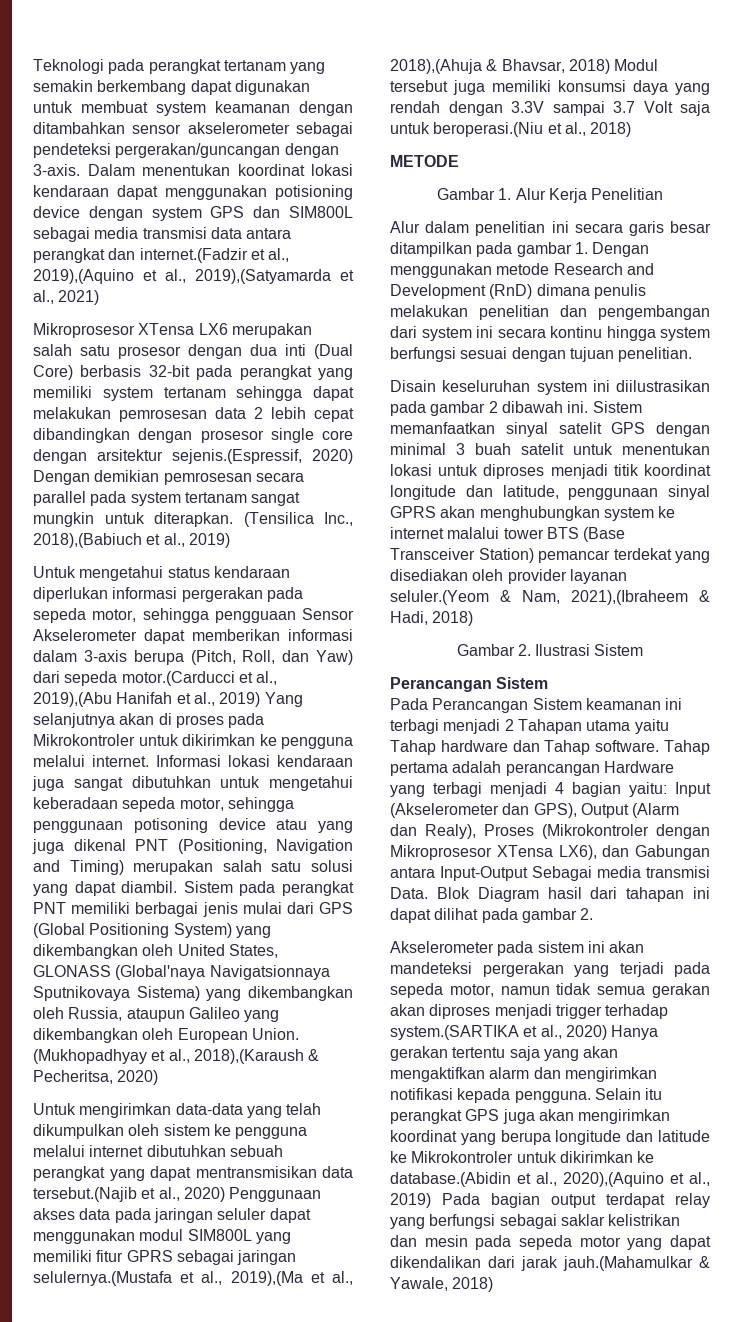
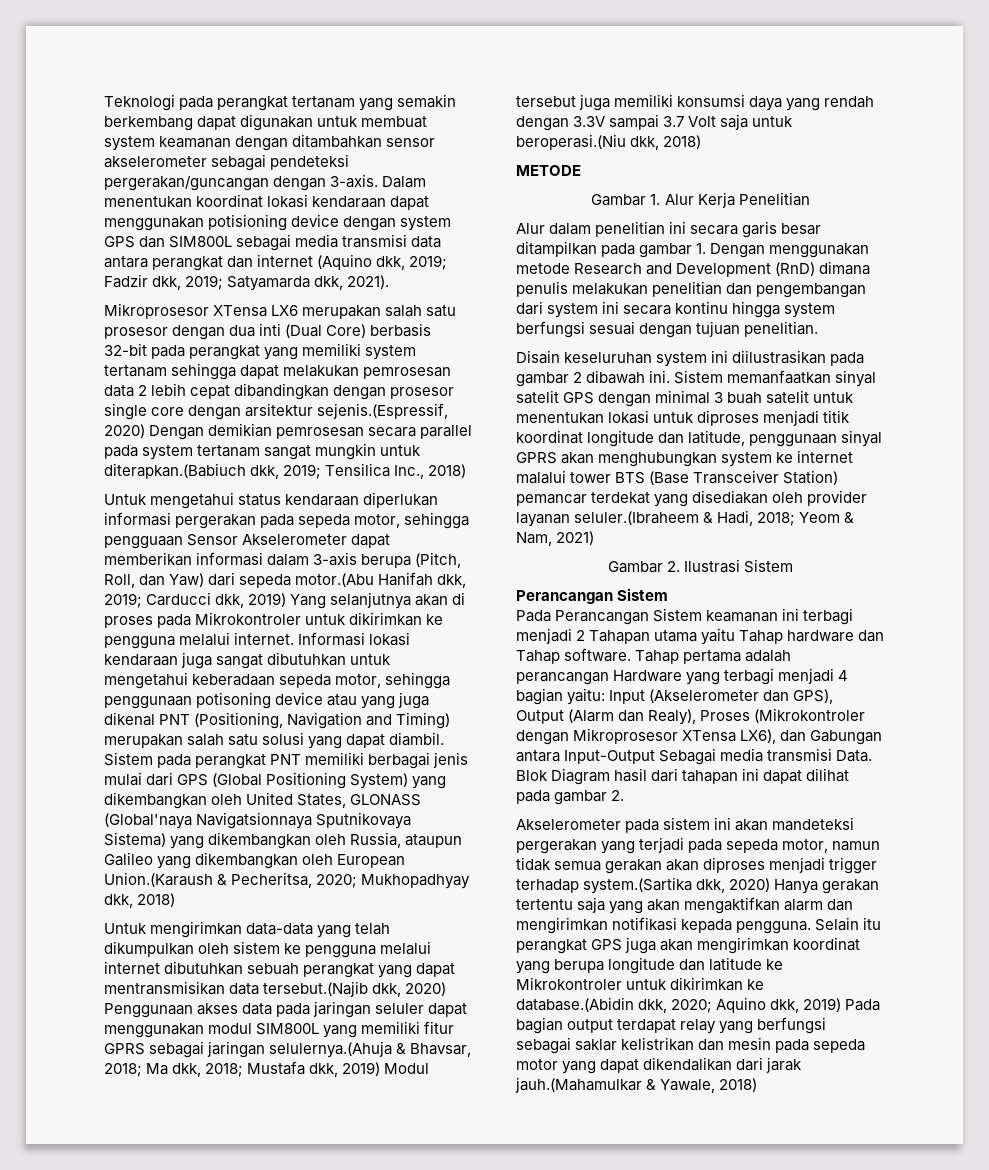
- Dalam menentukan koordinat lokasi kendaraan dapat menggunakan potisioning device dengan system GPS dan SIM800L sebagai media transmisi data antara perangkat dan internet.(Fadzir et al., 2019),(Aquino et al., 2019),(Satyamarda et al., 2021)
+ Dalam menentukan koordinat lokasi kendaraan dapat menggunakan potisioning device dengan system GPS dan SIM800L sebagai media transmisi data antara perangkat dan internet (Aquino dkk, 2019; Fadzir dkk, 2019; Satyamarda dkk, 2021).
- Mikroprosesor XTensa LX6 merupakan salah satu prosesor dengan dua inti (Dual Core) berbasis 32-bit pada perangkat yang memiliki system tertanam sehingga dapat melakukan pemrosesan data 2 lebih cepat dibandingkan dengan prosesor single core dengan arsitektur sejenis.(Espressif, 2020) Dengan demikian pemrosesan secara parallel pada system tertanam sangat mungkin untuk diterapkan. (Tensilica Inc., 2018),(Babiuch et al., 2019)
+ Mikroprosesor XTensa LX6 merupakan salah satu prosesor dengan dua inti (Dual Core) berbasis 32-bit pada perangkat yang memiliki system tertanam sehingga dapat melakukan pemrosesan data 2 lebih cepat dibandingkan dengan prosesor single core dengan arsitektur sejenis.(Espressif, 2020) Dengan demikian pemrosesan secara parallel pada system tertanam sangat mungkin untuk diterapkan.(Babiuch dkk, 2019; Tensilica Inc., 2018)
- Untuk mengetahui status kendaraan diperlukan informasi pergerakan pada sepeda motor, sehingga pengguaan Sensor Akselerometer dapat memberikan informasi dalam 3-axis berupa (Pitch, Roll, dan Yaw) dari sepeda motor.(Carducci et al., 2019),(Abu Hanifah et al., 2019) Yang selanjutnya akan di proses pada Mikrokontroler untuk dikirimkan ke pengguna melalui internet.
+ Untuk mengetahui status kendaraan diperlukan informasi pergerakan pada sepeda motor, sehingga pengguaan Sensor Akselerometer dapat memberikan informasi dalam 3-axis berupa (Pitch, Roll, dan Yaw) dari sepeda motor.(Abu Hanifah dkk, 2019; Carducci dkk, 2019) Yang selanjutnya akan di proses pada Mikrokontroler untuk dikirimkan ke pengguna melalui internet.
- Sistem pada perangkat PNT memiliki berbagai jenis mulai dari GPS (Global Positioning System) yang dikembangkan oleh United States, GLONASS (Global'naya Navigatsionnaya Sputnikovaya Sistema) yang dikembangkan oleh Russia, ataupun Galileo yang dikembangkan oleh European Union. (Mukhopadhyay et al., 2018),(Karaush & Pecheritsa, 2020)
+ Sistem pada perangkat PNT memiliki berbagai jenis mulai dari GPS (Global Positioning System) yang dikembangkan oleh United States, GLONASS (Global'naya Navigatsionnaya Sputnikovaya Sistema) yang dikembangkan oleh Russia, ataupun Galileo yang dikembangkan oleh European Union.(Karaush & Pecheritsa, 2020; Mukhopadhyay dkk, 2018)
- Untuk mengirimkan data-data yang telah dikumpulkan oleh sistem ke pengguna melalui internet dibutuhkan sebuah perangkat yang dapat mentransmisikan data tersebut.(Najib et al., 2020) Penggunaan akses data pada jaringan seluler dapat menggunakan modul SIM800L yang memiliki fitur GPRS sebagai jaringan selulernya.(Mustafa et al., 2019),(Ma et al., 2018),(Ahuja & Bhavsar, 2018) Modul tersebut juga memiliki konsumsi daya yang rendah dengan 3.3V sampai 3.7 Volt saja untuk beroperasi.(Niu et al., 2018)
+ Untuk mengirimkan data-data yang telah dikumpulkan oleh sistem ke pengguna melalui internet dibutuhkan sebuah perangkat yang dapat mentransmisikan data tersebut.(Najib dkk, 2020) Penggunaan akses data pada jaringan seluler dapat menggunakan modul SIM800L yang memiliki fitur GPRS sebagai jaringan selulernya.(Ahuja & Bhavsar, 2018; Ma dkk, 2018; Mustafa dkk, 2019) Modul tersebut juga memiliki konsumsi daya yang rendah dengan 3.3V sampai 3.7 Volt saja untuk beroperasi.(Niu dkk, 2018)
- Sistem memanfaatkan sinyal satelit GPS dengan minimal 3 buah satelit untuk menentukan lokasi untuk diproses menjadi titik koordinat longitude dan latitude, penggunaan sinyal GPRS akan menghubungkan system ke internet malalui tower BTS (Base Transceiver Station) pemancar terdekat yang disediakan oleh provider layanan seluler.(Yeom & Nam, 2021),(Ibraheem & Hadi, 2018)
+ Sistem memanfaatkan sinyal satelit GPS dengan minimal 3 buah satelit untuk menentukan lokasi untuk diproses menjadi titik koordinat longitude dan latitude, penggunaan sinyal GPRS akan menghubungkan system ke internet malalui tower BTS (Base Transceiver Station) pemancar terdekat yang disediakan oleh provider layanan seluler.(Ibraheem & Hadi, 2018; Yeom & Nam, 2021)
- Akselerometer pada sistem ini akan mandeteksi pergerakan yang terjadi pada sepeda motor, namun tidak semua gerakan akan diproses menjadi trigger terhadap system.(SARTIKA et al., 2020) Hanya gerakan tertentu saja yang akan mengaktifkan alarm dan mengirimkan notifikasi kepada pengguna.
+ Akselerometer pada sistem ini akan mandeteksi pergerakan yang terjadi pada sepeda motor, namun tidak semua gerakan akan diproses menjadi trigger terhadap system.(Sartika dkk, 2020) Hanya gerakan tertentu saja yang akan mengaktifkan alarm dan mengirimkan notifikasi kepada pengguna.
- Selain itu perangkat GPS juga akan mengirimkan koordinat yang berupa longitude dan latitude ke Mikrokontroler untuk dikirimkan ke database.(Abidin et al., 2020),(Aquino et al., 2019) Pada bagian output terdapat relay yang berfungsi sebagai saklar kelistrikan dan mesin pada sepeda motor yang dapat dikendalikan dari jarak jauh.(Mahamulkar & Yawale, 2018)
+ Selain itu perangkat GPS juga akan mengirimkan koordinat yang berupa longitude dan latitude ke Mikrokontroler untuk dikirimkan ke database.(Abidin dkk, 2020; Aquino dkk, 2019) Pada bagian output terdapat relay yang berfungsi sebagai saklar kelistrikan dan mesin pada sepeda motor yang dapat dikendalikan dari jarak jauh.(Mahamulkar & Yawale, 2018)

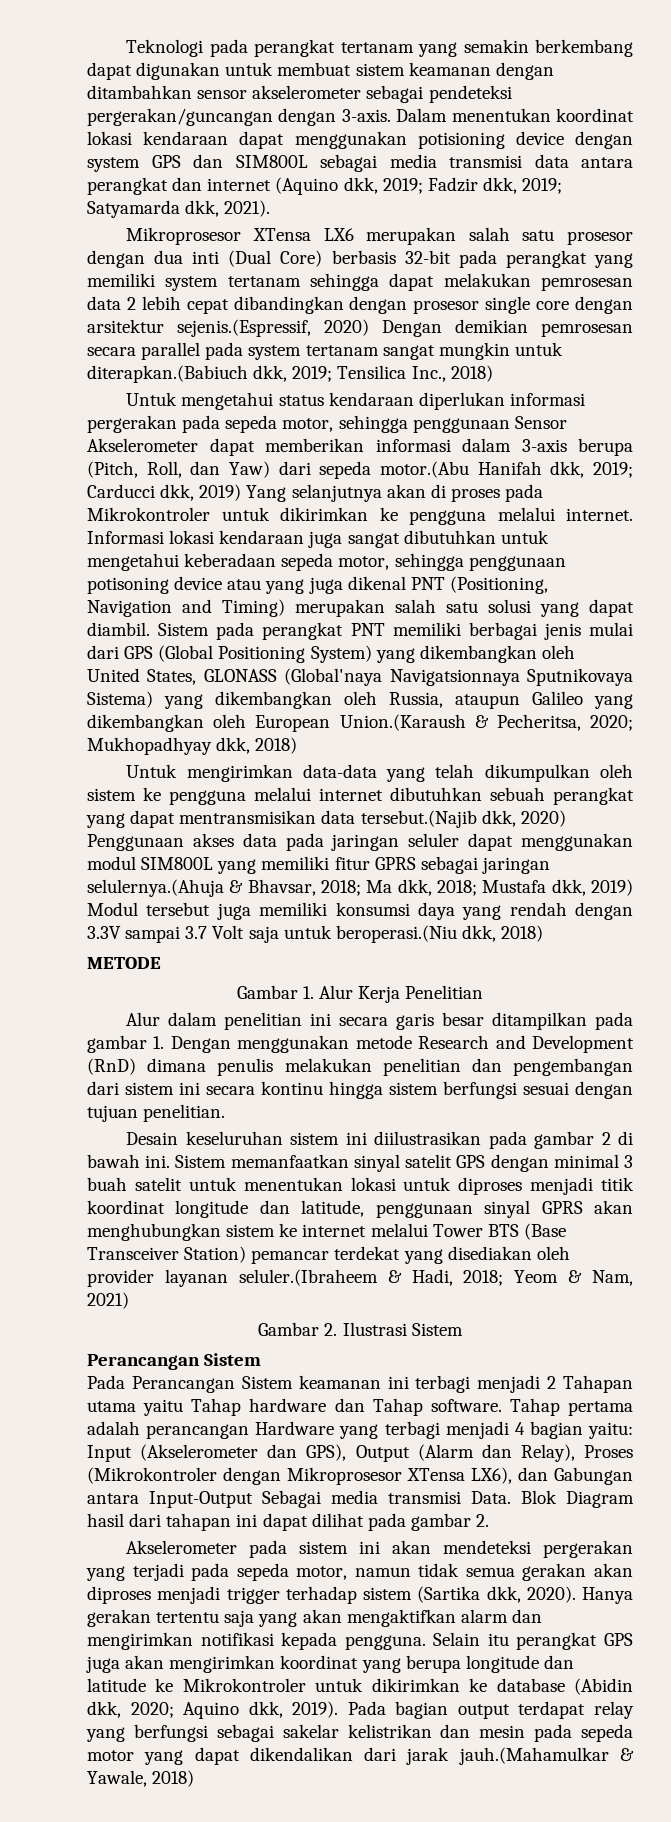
- Teknologi pada perangkat tertanam yang semakin berkembang dapat digunakan untuk membuat system keamanan dengan ditambahkan sensor akselerometer sebagai pendeteksi pergerakan/guncangan dengan 3-axis.
+ Teknologi pada perangkat tertanam yang semakin berkembang dapat digunakan untuk membuat sistem keamanan dengan ditambahkan sensor akselerometer sebagai pendeteksi pergerakan/guncangan dengan 3-axis.
- Untuk mengetahui status kendaraan diperlukan informasi pergerakan pada sepeda motor, sehingga pengguaan Sensor Akselerometer dapat memberikan informasi dalam 3-axis berupa (Pitch, Roll, dan Yaw) dari sepeda motor.(Abu Hanifah dkk, 2019; Carducci dkk, 2019) Yang selanjutnya akan di proses pada Mikrokontroler untuk dikirimkan ke pengguna melalui internet.
+ Untuk mengetahui status kendaraan diperlukan informasi pergerakan pada sepeda motor, sehingga penggunaan Sensor Akselerometer dapat memberikan informasi dalam 3-axis berupa (Pitch, Roll, dan Yaw) dari sepeda motor.(Abu Hanifah dkk, 2019; Carducci dkk, 2019) Yang selanjutnya akan di proses pada Mikrokontroler untuk dikirimkan ke pengguna melalui internet.
- Alur dalam penelitian ini secara garis besar ditampilkan pada gambar 1. Dengan menggunakan metode Research and Development (RnD) dimana penulis melakukan penelitian dan pengembangan dari system ini secara kontinu hingga system berfungsi sesuai dengan tujuan penelitian.
+ Alur dalam penelitian ini secara garis besar ditampilkan pada gambar 1. Dengan menggunakan metode Research and Development (RnD) dimana penulis melakukan penelitian dan pengembangan dari sistem ini secara kontinu hingga sistem berfungsi sesuai dengan tujuan penelitian.
- Disain keseluruhan system ini diilustrasikan pada gambar 2 dibawah ini.
+ Desain keseluruhan sistem ini diilustrasikan pada gambar 2 di bawah ini.
- Sistem memanfaatkan sinyal satelit GPS dengan minimal 3 buah satelit untuk menentukan lokasi untuk diproses menjadi titik koordinat longitude dan latitude, penggunaan sinyal GPRS akan menghubungkan system ke internet malalui tower BTS (Base Transceiver Station) pemancar terdekat yang disediakan oleh provider layanan seluler.(Ibraheem & Hadi, 2018; Yeom & Nam, 2021)
+ Sistem memanfaatkan sinyal satelit GPS dengan minimal 3 buah satelit untuk menentukan lokasi untuk diproses menjadi titik koordinat longitude dan latitude, penggunaan sinyal GPRS akan menghubungkan sistem ke internet melalui Tower BTS (Base Transceiver Station) pemancar terdekat yang disediakan oleh provider layanan seluler.(Ibraheem & Hadi, 2018; Yeom & Nam, 2021)
- Tahap pertama adalah perancangan Hardware yang terbagi menjadi 4 bagian yaitu: Input (Akselerometer dan GPS), Output (Alarm dan Realy), Proses (Mikrokontroler dengan Mikroprosesor XTensa LX6), dan Gabungan antara Input-Output Sebagai media transmisi Data.
+ Tahap pertama adalah perancangan Hardware yang terbagi menjadi 4 bagian yaitu: Input (Akselerometer dan GPS), Output (Alarm dan Relay), Proses (Mikrokontroler dengan Mikroprosesor XTensa LX6), dan Gabungan antara Input-Output Sebagai media transmisi Data.
- Akselerometer pada sistem ini akan mandeteksi pergerakan yang terjadi pada sepeda motor, namun tidak semua gerakan akan diproses menjadi trigger terhadap system.(Sartika dkk, 2020) Hanya gerakan tertentu saja yang akan mengaktifkan alarm dan mengirimkan notifikasi kepada pengguna.
+ Akselerometer pada sistem ini akan mendeteksi pergerakan yang terjadi pada sepeda motor, namun tidak semua gerakan akan diproses menjadi trigger terhadap sistem (Sartika dkk, 2020). Hanya gerakan tertentu saja yang akan mengaktifkan alarm dan mengirimkan notifikasi kepada pengguna.
- Selain itu perangkat GPS juga akan mengirimkan koordinat yang berupa longitude dan latitude ke Mikrokontroler untuk dikirimkan ke database.(Abidin dkk, 2020; Aquino dkk, 2019) Pada bagian output terdapat relay yang berfungsi sebagai saklar kelistrikan dan mesin pada sepeda motor yang dapat dikendalikan dari jarak jauh.(Mahamulkar & Yawale, 2018)
+ Selain itu perangkat GPS juga akan mengirimkan koordinat yang berupa longitude dan latitude ke Mikrokontroler untuk dikirimkan ke database (Abidin dkk, 2020; Aquino dkk, 2019). Pada bagian output terdapat relay yang berfungsi sebagai sakelar kelistrikan dan mesin pada sepeda motor yang dapat dikendalikan dari jarak jauh.(Mahamulkar & Yawale, 2018)

